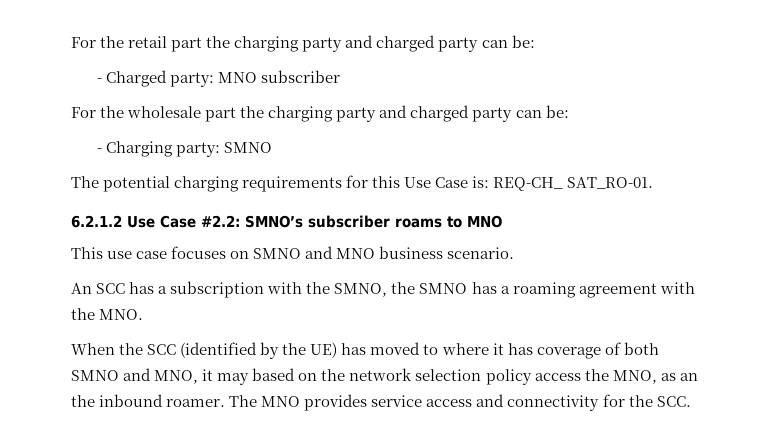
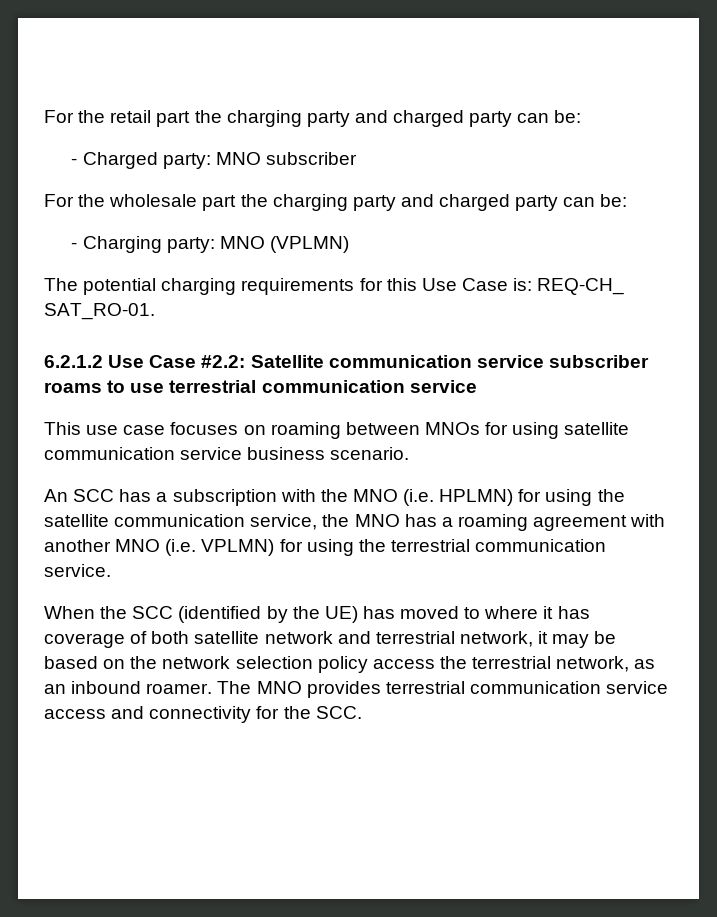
- - Charging party: SMNO
+ - Charging party: MNO (VPLMN)
- 6.2.1.2 Use Case #2.2: SMNO’s subscriber roams to MNO
+ 6.2.1.2 Use Case #2.2: Satellite communication service subscriber roams to use terrestrial communication service
- This use case focuses on SMNO and MNO business scenario.
+ This use case focuses on roaming between MNOs for using satellite communication service business scenario.
- An SCC has a subscription with the SMNO, the SMNO has a roaming agreement with the MNO.
+ An SCC has a subscription with the MNO (i.e. HPLMN) for using the satellite communication service, the MNO has a roaming agreement with another MNO (i.e. VPLMN) for using the terrestrial communication service.
- When the SCC (identified by the UE) has moved to where it has coverage of both SMNO and MNO, it may based on the network selection policy access the MNO, as an the inbound roamer.
+ When the SCC (identified by the UE) has moved to where it has coverage of both satellite network and terrestrial network, it may be based on the network selection policy access the terrestrial network, as an inbound roamer.
- The MNO provides service access and connectivity for the SCC.
+ The MNO provides terrestrial communication service access and connectivity for the SCC.

